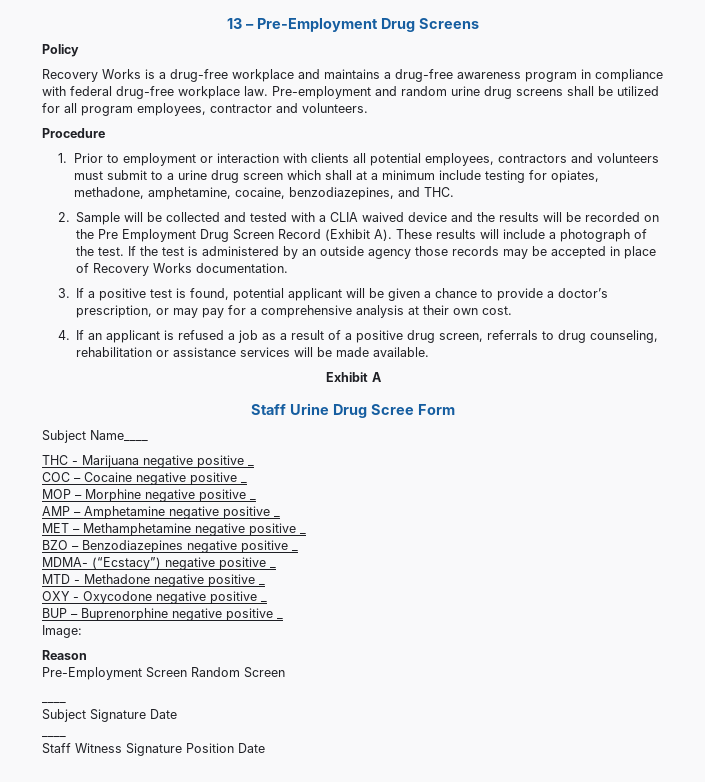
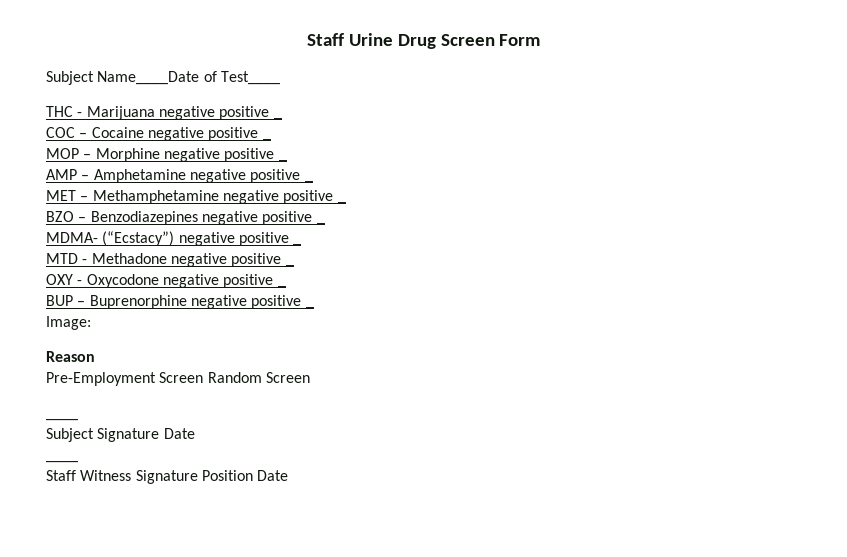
- 13 – Pre-Employment Drug Screens
- Policy
- Recovery Works is a drug-free workplace and maintains a drug-free awareness program in compliance with federal drug-free workplace law. Pre-employment and random urine drug screens shall be utilized for all program employees, contractor and volunteers.
- Procedure
- 1. Prior to employment or interaction with clients all potential employees, contractors and volunteers must submit to a urine drug screen which shall at a minimum include testing for opiates, methadone, amphetamine, cocaine, benzodiazepines, and THC.
- 2. Sample will be collected and tested with a CLIA waived device and the results will be recorded on the Pre Employment Drug Screen Record (Exhibit A). These results will include a photograph of the test. If the test is administered by an outside agency those records may be accepted in place of Recovery Works documentation.
- 3. If a positive test is found, potential applicant will be given a chance to provide a doctor’s prescription, or may pay for a comprehensive analysis at their own cost.
- 4. If an applicant is refused a job as a result of a positive drug screen, referrals to drug counseling, rehabilitation or assistance services will be made available.
- Exhibit A
- Staff Urine Drug Scree Form
+ Staff Urine Drug Screen Form
- Subject Name____
+ Subject Name____Date of Test____

